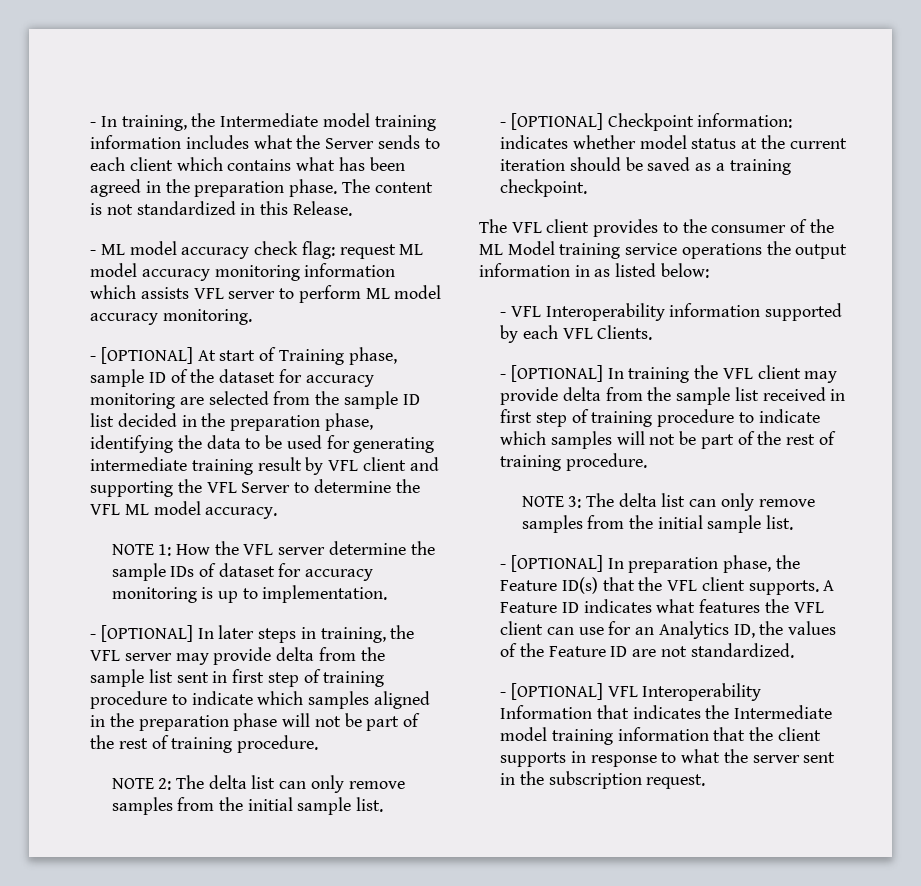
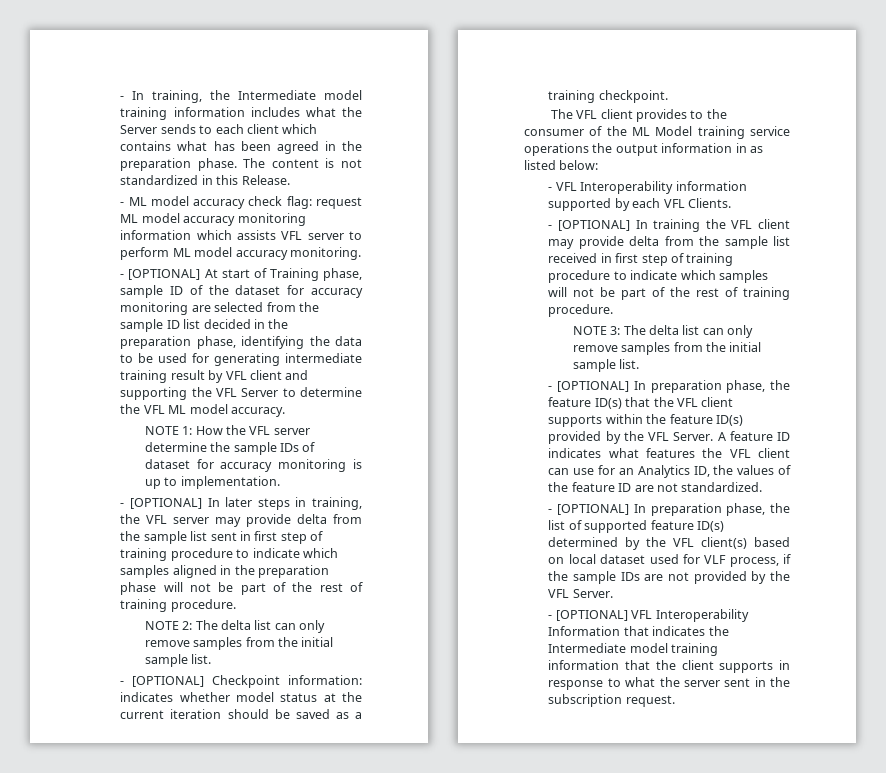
- - [OPTIONAL] In preparation phase, the Feature ID(s) that the VFL client supports. A Feature ID indicates what features the VFL client can use for an Analytics ID, the values of the Feature ID are not standardized.
+ - [OPTIONAL] In preparation phase, the feature ID(s) that the VFL client supports within the feature ID(s) provided by the VFL Server. A feature ID indicates what features the VFL client can use for an Analytics ID, the values of the feature ID are not standardized.
+ - [OPTIONAL] In preparation phase, the list of supported feature ID(s) determined by the VFL client(s) based on local dataset used for VLF process, if the sample IDs are not provided by the VFL Server.

